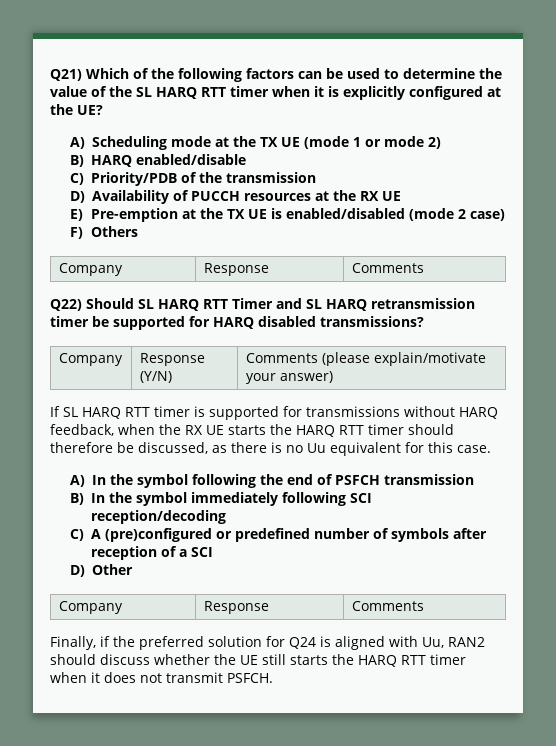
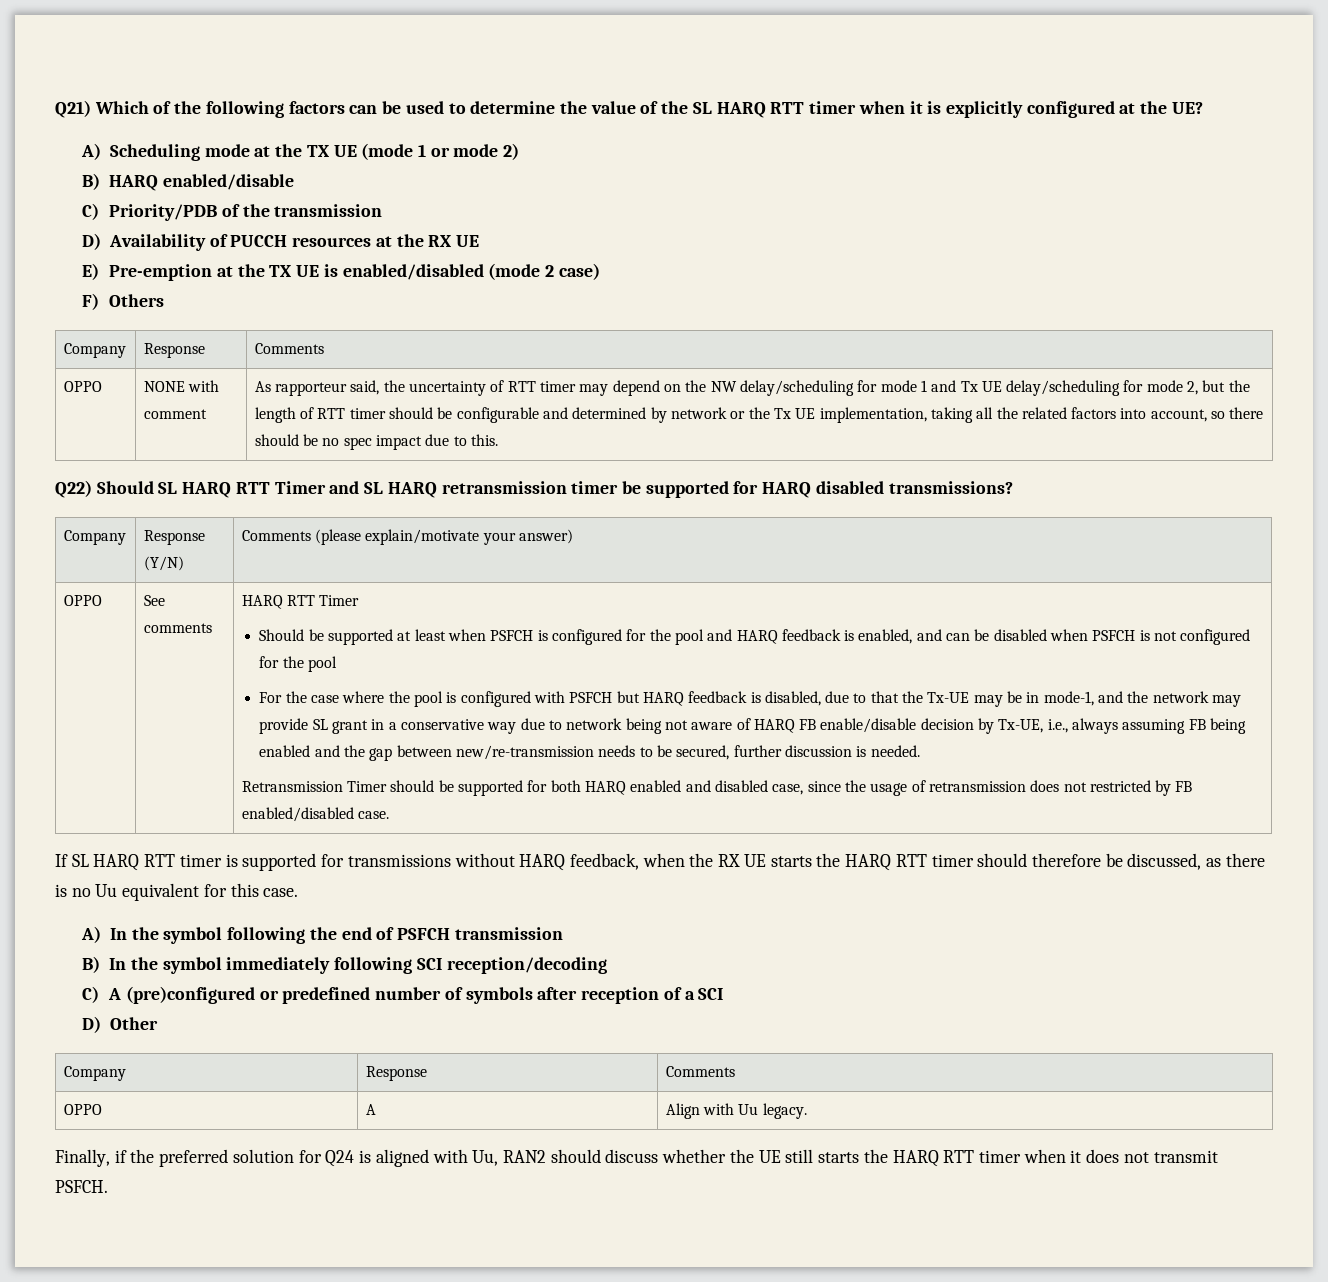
+ OPPO | NONE with comment | As rapporteur said, the uncertainty of RTT timer may depend on the NW delay/scheduling for mode 1 and Tx UE delay/scheduling for mode 2, but the length of RTT timer should be configurable and determined by network or the Tx UE implementation, taking all the related factors into account, so there should be no spec impact due to this.
+ OPPO | See comments | HARQ RTT Timer
+ Should be supported at least when PSFCH is configured for the pool and HARQ feedback is enabled, and can be disabled when PSFCH is not configured for the pool
+ For the case where the pool is configured with PSFCH but HARQ feedback is disabled, due to that the Tx-UE may be in mode-1, and the network may provide SL grant in a conservative way due to network being not aware of HARQ FB enable/disable decision by Tx-UE, i.e., always assuming FB being enabled and the gap between new/re-transmission needs to be secured, further discussion is needed.
+ Retransmission Timer should be supported for both HARQ enabled and disabled case, since the usage of retransmission does not restricted by FB enabled/disabled case.
+ OPPO | A | Align with Uu legacy.

